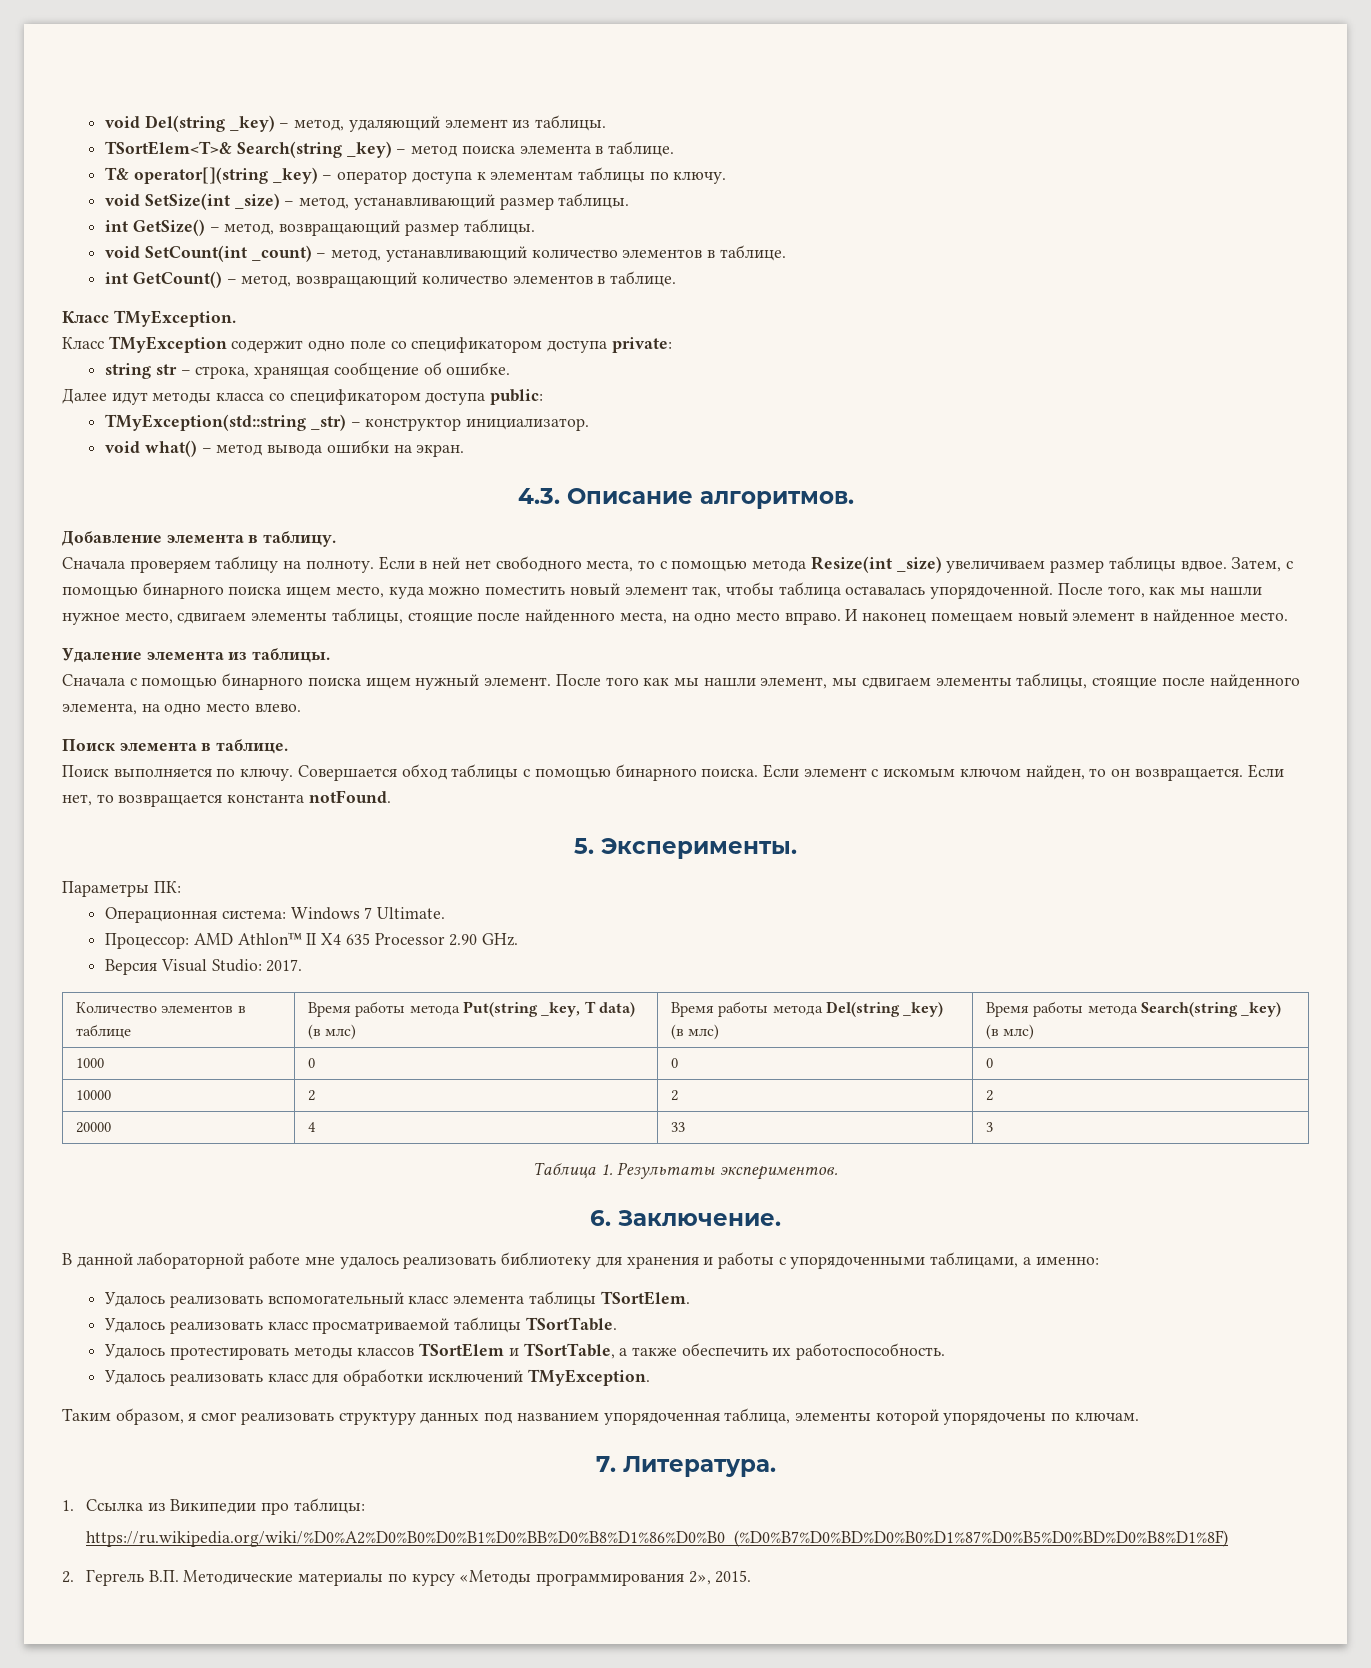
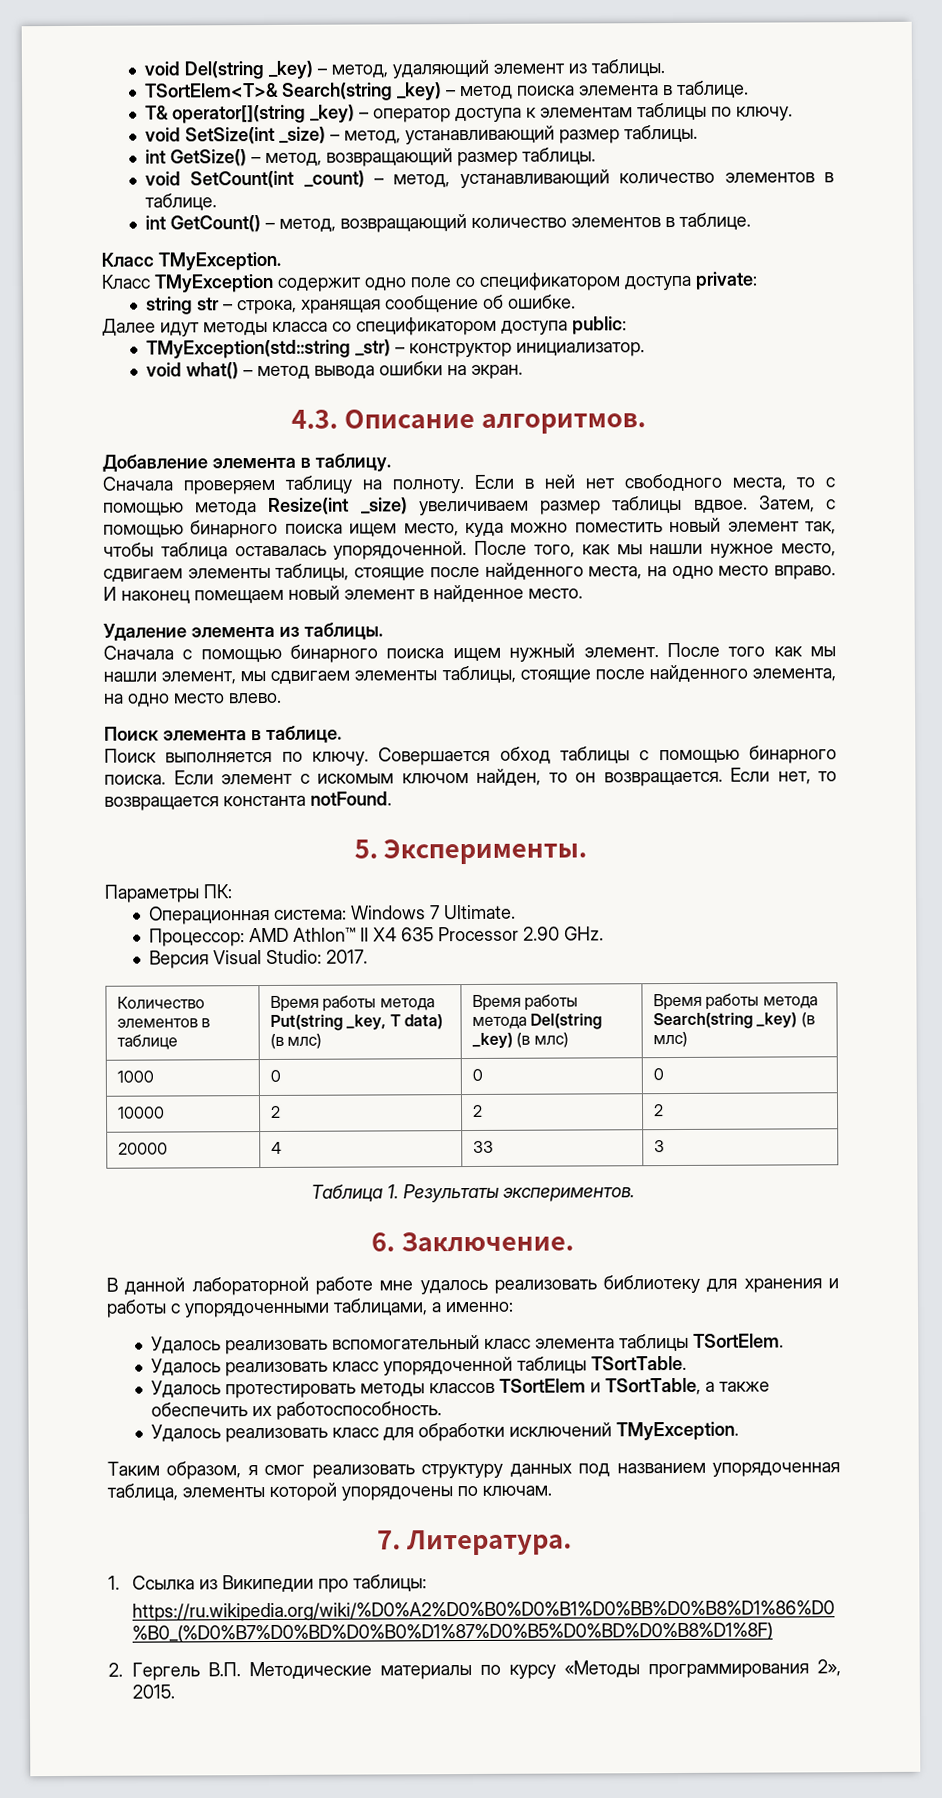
- Удалось реализовать класс просматриваемой таблицы TSortTable.
+ Удалось реализовать класс упорядоченной таблицы TSortTable.

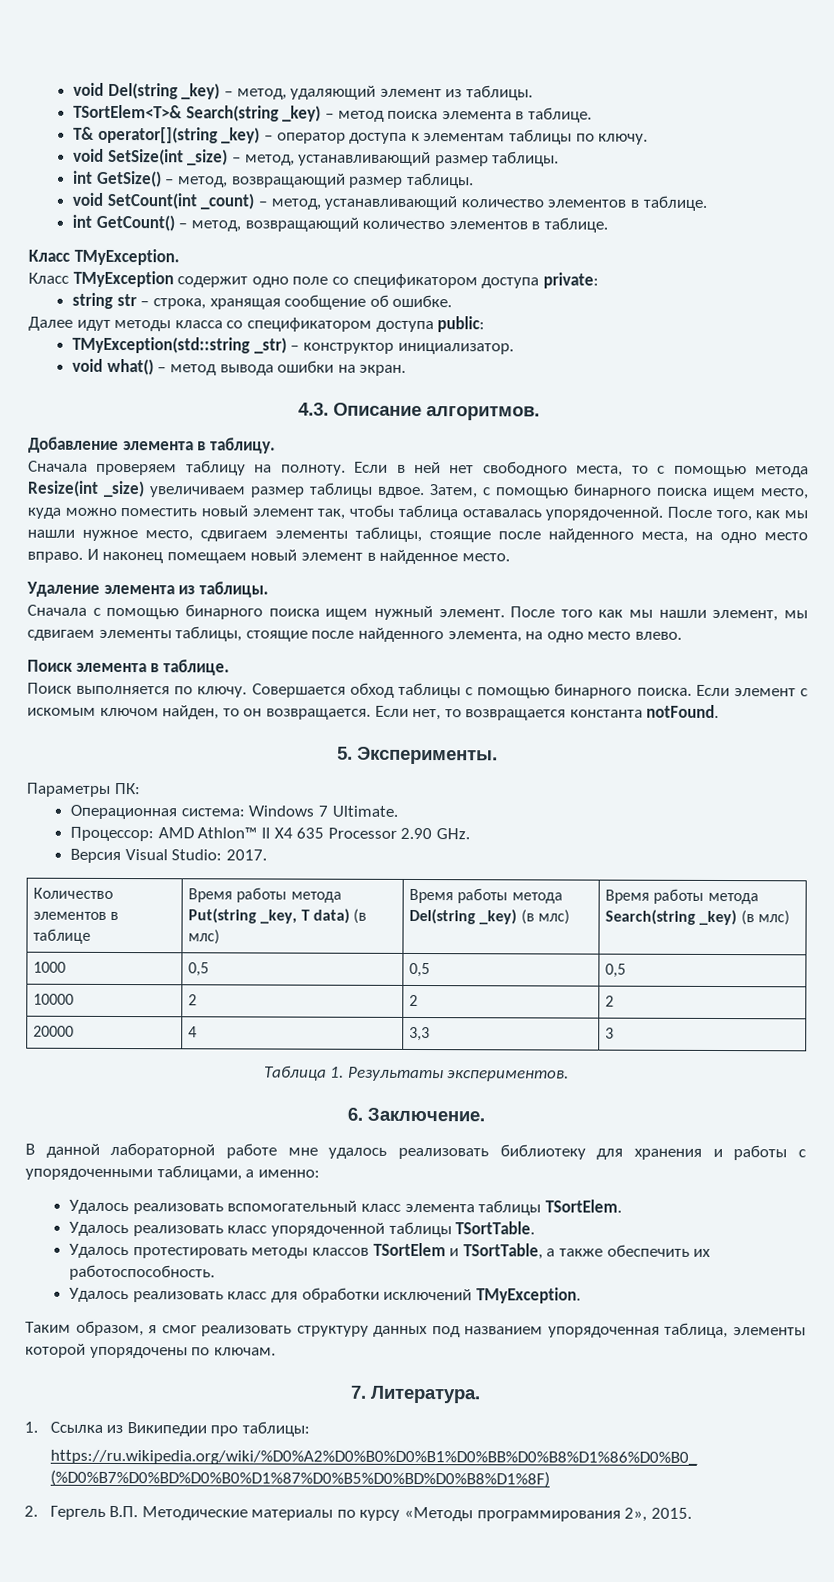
- 1000 | 0 | 0 | 0
+ 1000 | 0,5 | 0,5 | 0,5
- 20000 | 4 | 33 | 3
+ 20000 | 4 | 3,3 | 3

